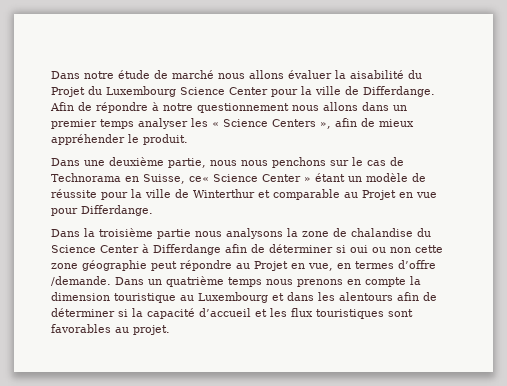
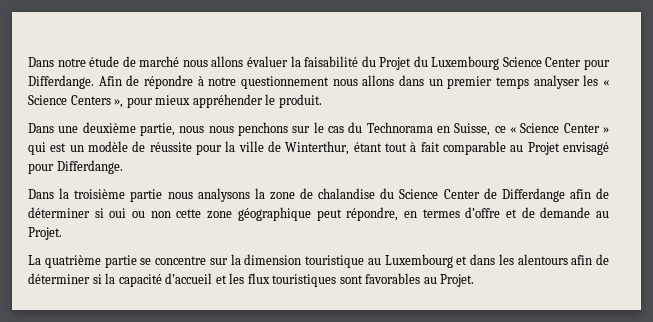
- Dans notre étude de marché nous allons évaluer la aisabilité du Projet du Luxembourg Science Center pour la ville de Differdange.
+ Dans notre étude de marché nous allons évaluer la faisabilité du Projet du Luxembourg Science Center pour Differdange.
- Afin de répondre à notre questionnement nous allons dans un premier temps analyser les « Science Centers », afin de mieux appréhender le produit.
+ Afin de répondre à notre questionnement nous allons dans un premier temps analyser les « Science Centers », pour mieux appréhender le produit.
- Dans une deuxième partie, nous nous penchons sur le cas de Technorama en Suisse, ce« Science Center » étant un modèle de réussite pour la ville de Winterthur et comparable au Projet en vue pour Differdange.
+ Dans une deuxième partie, nous nous penchons sur le cas du Technorama en Suisse, ce « Science Center » qui est un modèle de réussite pour la ville de Winterthur, étant tout à fait comparable au Projet envisagé pour Differdange.
- Dans la troisième partie nous analysons la zone de chalandise du Science Center à Differdange afin de déterminer si oui ou non cette zone géographie peut répondre au Projet en vue, en termes d’offre /demande. Dans un quatrième temps nous prenons en compte la dimension touristique au Luxembourg et dans les alentours afin de déterminer si la capacité d’accueil et les flux touristiques sont favorables au projet.
+ Dans la troisième partie nous analysons la zone de chalandise du Science Center de Differdange afin de déterminer si oui ou non cette zone géographique peut répondre, en termes d’offre et de demande au Projet.
+ La quatrième partie se concentre sur la dimension touristique au Luxembourg et dans les alentours afin de déterminer si la capacité d’accueil et les flux touristiques sont favorables au Projet.

